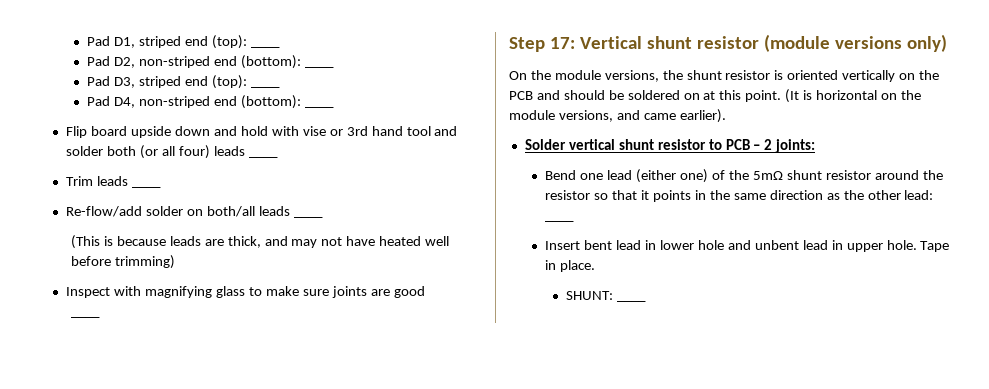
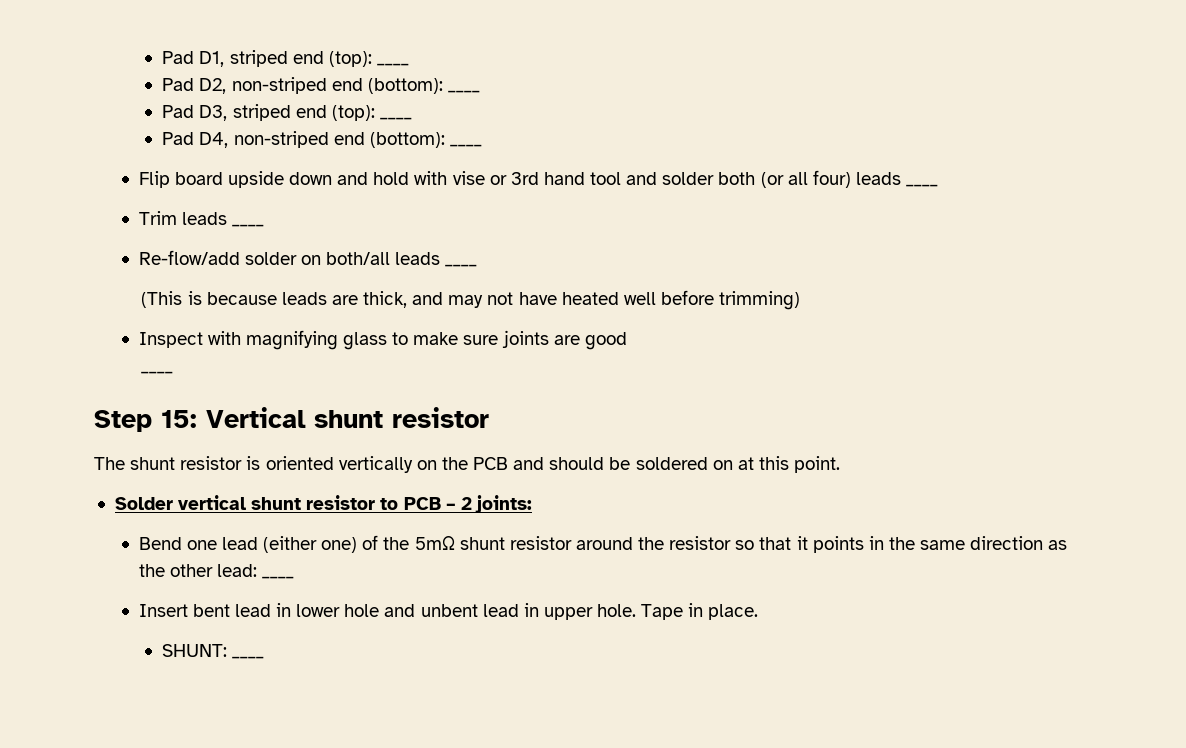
- Step 17: Vertical shunt resistor (module versions only)
- On the module versions, the shunt resistor is oriented vertically on the PCB and should be soldered on at this point. (It is horizontal on the module versions, and came earlier).
+ Step 15: Vertical shunt resistor
+ The shunt resistor is oriented vertically on the PCB and should be soldered on at this point.

